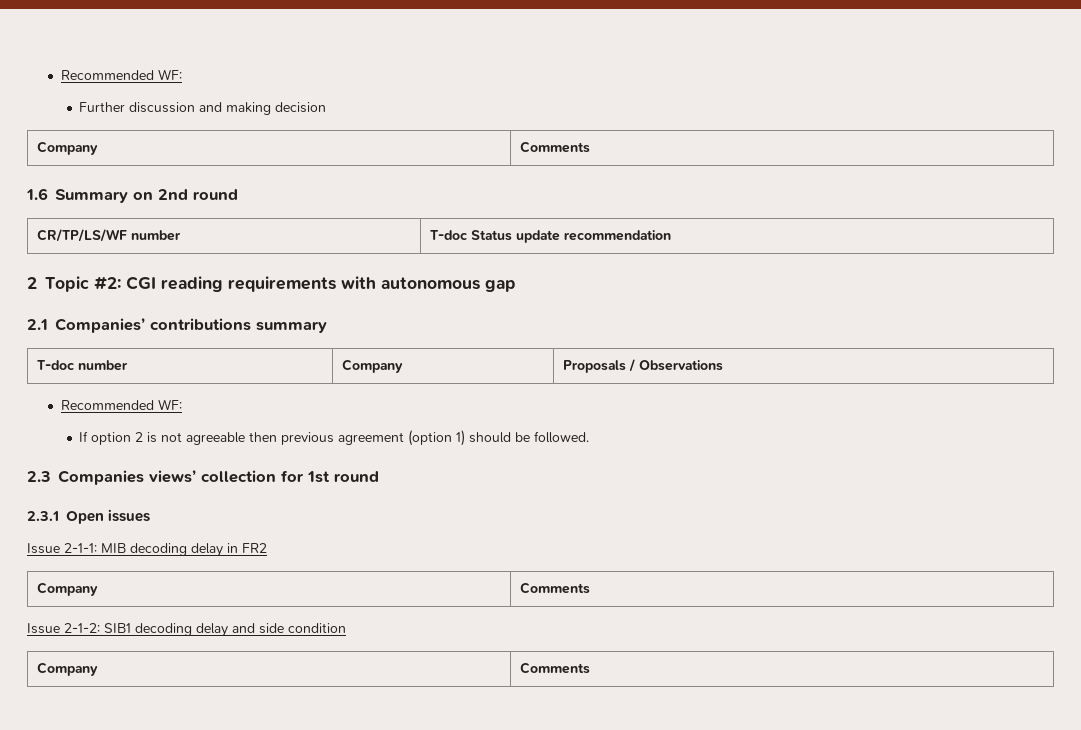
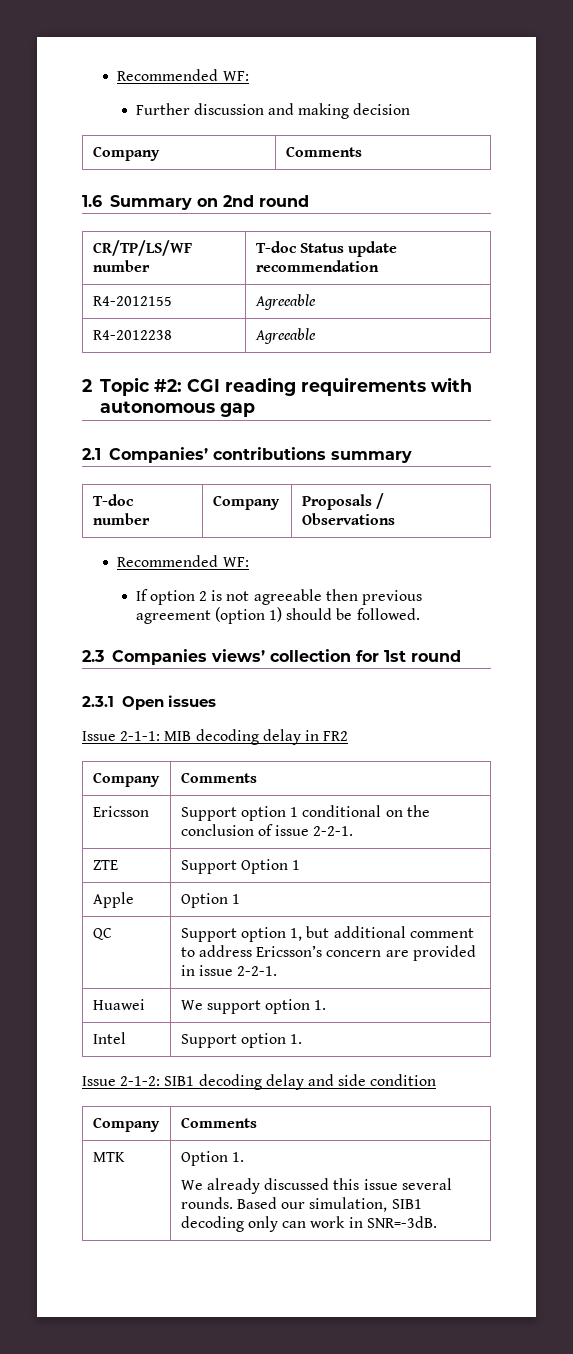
+ R4-2012155 | Agreeable
+ R4-2012238 | Agreeable
+ Ericsson | Support option 1 conditional on the conclusion of issue 2-2-1.
+ ZTE | Support Option 1
+ Apple | Option 1
+ QC | Support option 1, but additional comment to address Ericsson’s concern are provided in issue 2-2-1.
+ Huawei | We support option 1.
+ Intel | Support option 1.
+ MTK | Option 1.
+ We already discussed this issue several rounds. Based our simulation, SIB1 decoding only can work in SNR=-3dB.

